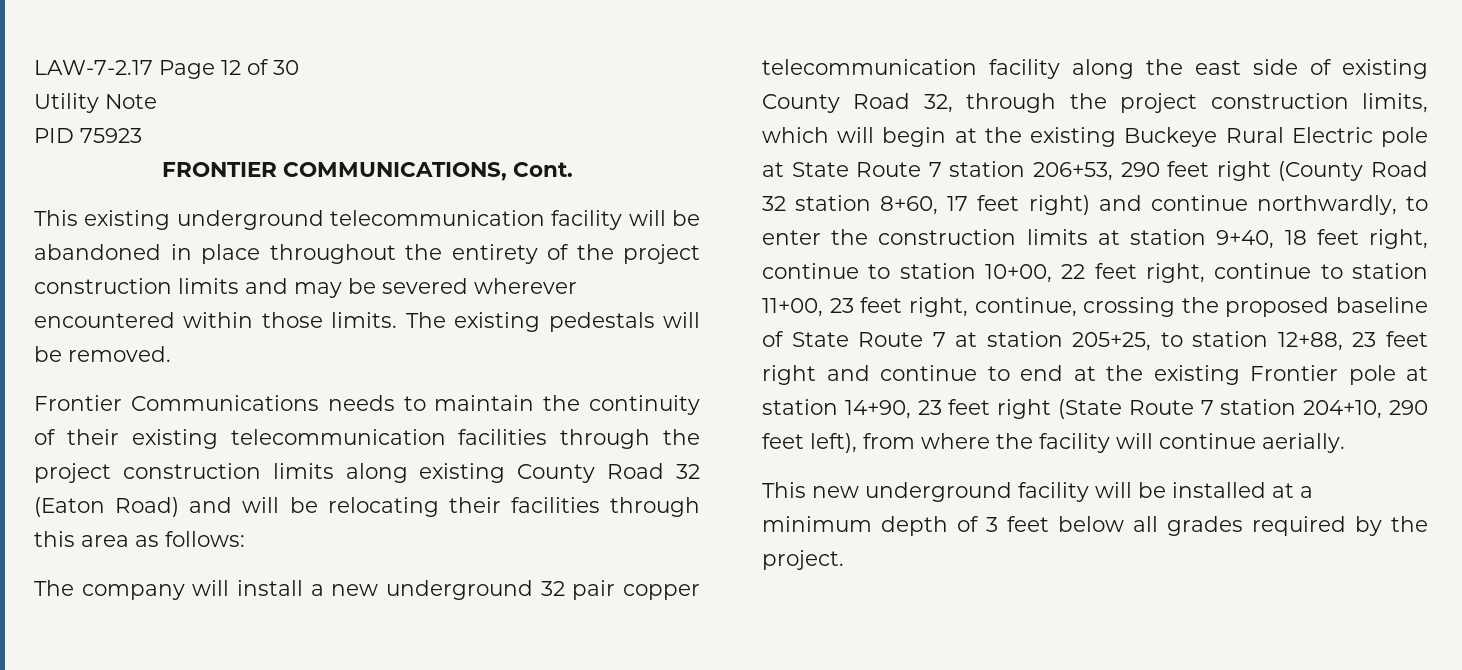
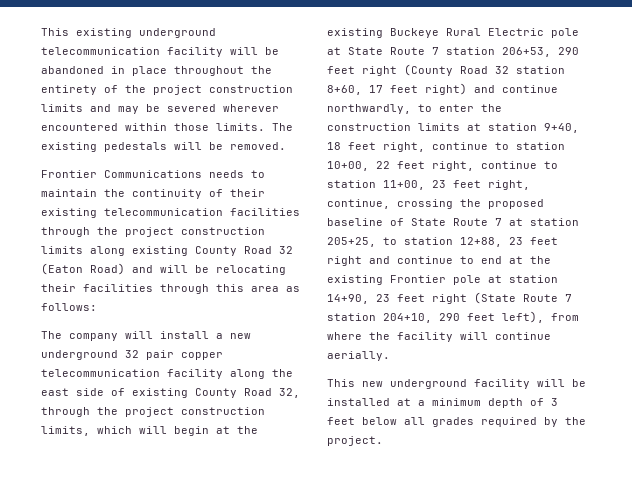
- LAW-7-2.17 Page 12 of 30
- Utility Note
- PID 75923
- FRONTIER COMMUNICATIONS, Cont.

